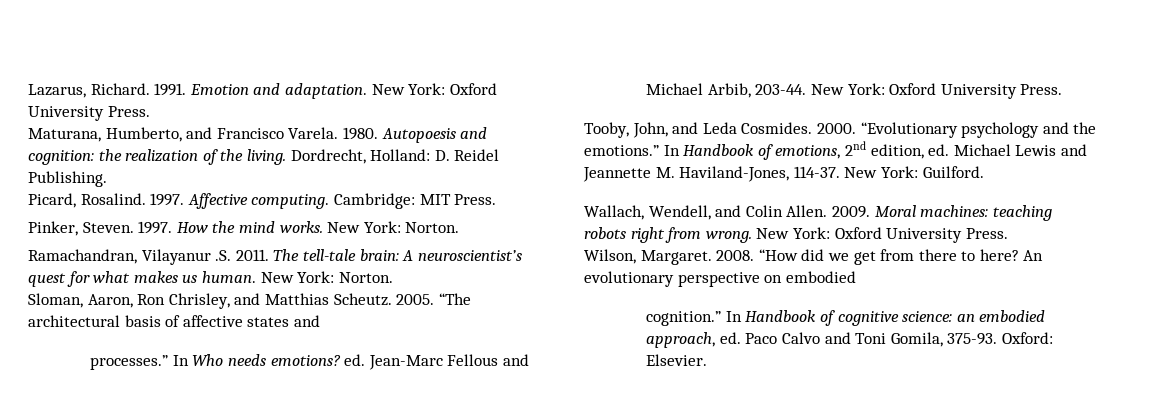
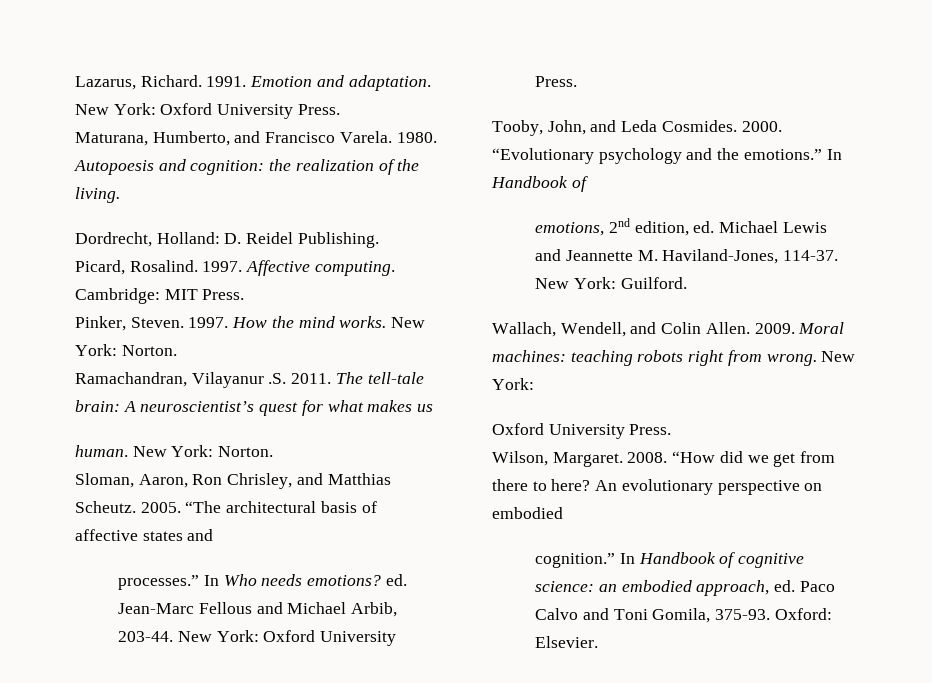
- Autopoesis and cognition: the realization of the living. Dordrecht, Holland: D. Reidel Publishing.
+ Autopoesis and cognition: the realization of the living.
+ Dordrecht, Holland: D. Reidel Publishing.
- The tell-tale brain: A neuroscientist’s quest for what makes us human.
+ The tell-tale brain: A neuroscientist’s quest for what makes us
+ human.
- “Evolutionary psychology and the emotions.” In Handbook of emotions, 2nd edition, ed. Michael Lewis and Jeannette M. Haviland-Jones, 114-37.
+ “Evolutionary psychology and the emotions.” In Handbook of
+ emotions, 2nd edition, ed. Michael Lewis and Jeannette M. Haviland-Jones, 114-37.
- Moral machines: teaching robots right from wrong. New York: Oxford University Press.
+ Moral machines: teaching robots right from wrong. New York:
+ Oxford University Press.

